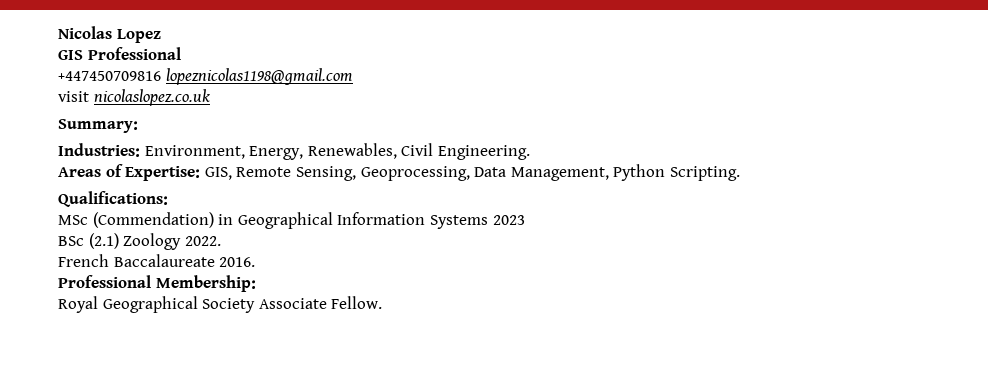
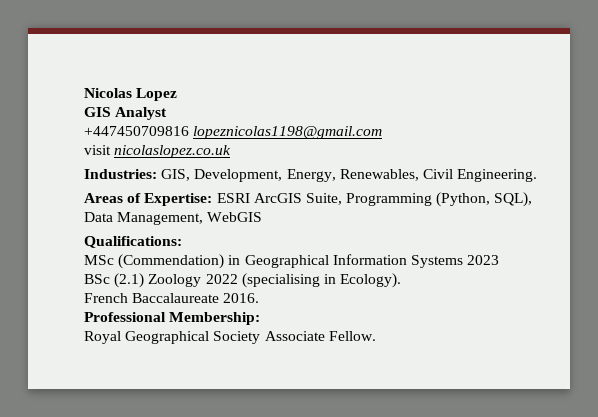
- GIS Professional
+ GIS Analyst
- Summary:
- Industries: Environment, Energy, Renewables, Civil Engineering.
+ Industries: GIS, Development, Energy, Renewables, Civil Engineering.
- Areas of Expertise: GIS, Remote Sensing, Geoprocessing, Data Management, Python Scripting.
+ Areas of Expertise: ESRI ArcGIS Suite, Programming (Python, SQL), Data Management, WebGIS
- BSc (2.1) Zoology 2022.
+ BSc (2.1) Zoology 2022 (specialising in Ecology).

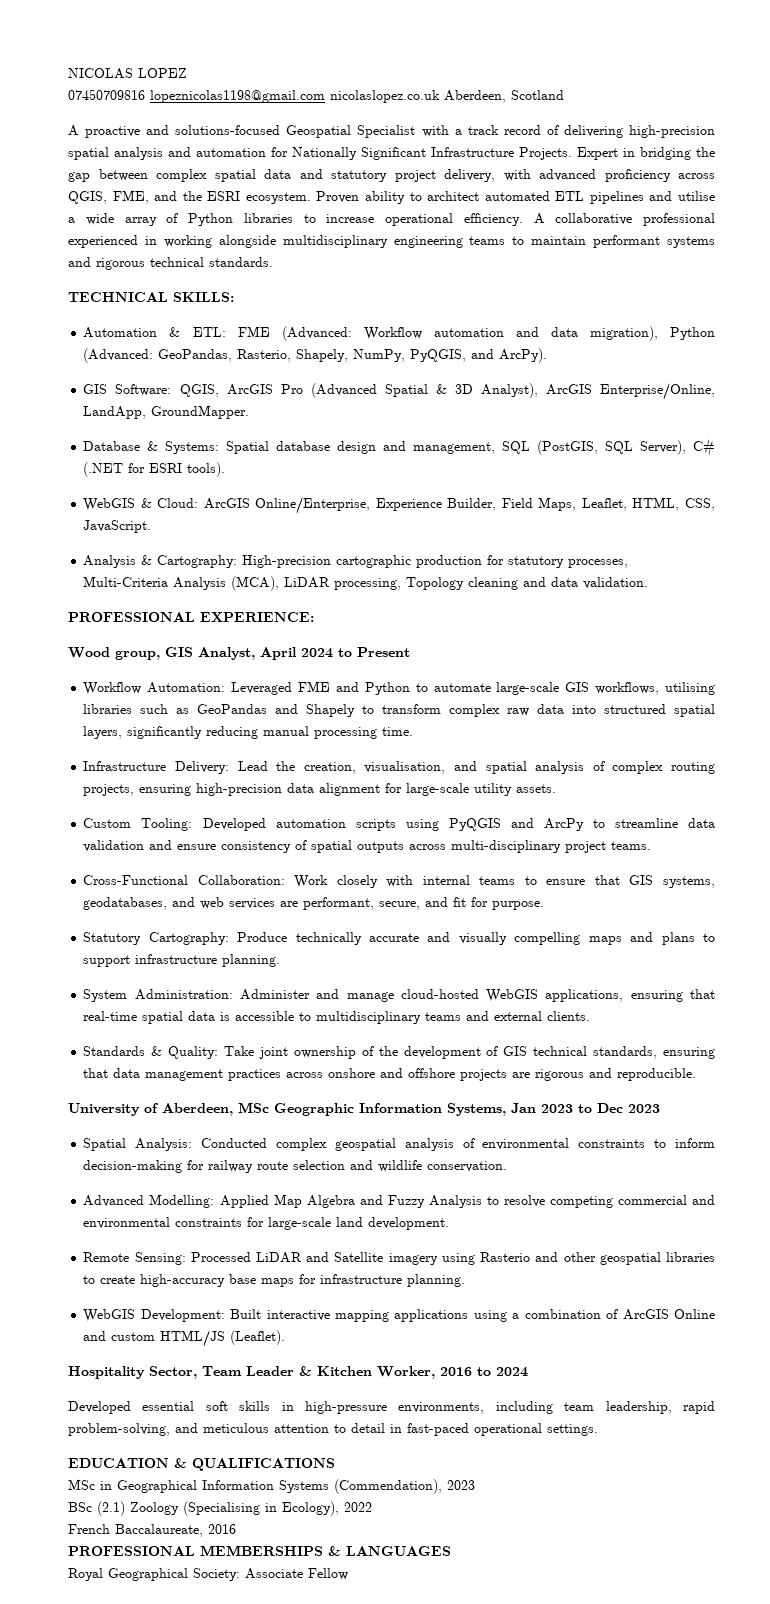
- Nicolas Lopez
- GIS Analyst
- +447450709816 lopeznicolas1198@gmail.com
- visit nicolaslopez.co.uk
- Industries: GIS, Development, Energy, Renewables, Civil Engineering.
- Areas of Expertise: ESRI ArcGIS Suite, Programming (Python, SQL), Data Management, WebGIS
- Qualifications:
- MSc (Commendation) in Geographical Information Systems 2023
+ NICOLAS LOPEZ
+ 07450709816 lopeznicolas1198@gmail.com nicolaslopez.co.uk Aberdeen, Scotland
+ A proactive and solutions-focused Geospatial Specialist with a track record of delivering high-precision spatial analysis and automation for Nationally Significant Infrastructure Projects. Expert in bridging the gap between complex spatial data and statutory project delivery, with advanced proficiency across QGIS, FME, and the ESRI ecosystem. Proven ability to architect automated ETL pipelines and utilise a wide array of Python libraries to increase operational efficiency. A collaborative professional experienced in working alongside multidisciplinary engineering teams to maintain performant systems and rigorous technical standards.
+ TECHNICAL SKILLS:
+ Automation & ETL: FME (Advanced: Workflow automation and data migration), Python (Advanced: GeoPandas, Rasterio, Shapely, NumPy, PyQGIS, and ArcPy).
+ GIS Software: QGIS, ArcGIS Pro (Advanced Spatial & 3D Analyst), ArcGIS Enterprise/Online, LandApp, GroundMapper.
+ Database & Systems: Spatial database design and management, SQL (PostGIS, SQL Server), C# (.NET for ESRI tools).
+ WebGIS & Cloud: ArcGIS Online/Enterprise, Experience Builder, Field Maps, Leaflet, HTML, CSS, JavaScript.
+ Analysis & Cartography: High-precision cartographic production for statutory processes, Multi-Criteria Analysis (MCA), LiDAR processing, Topology cleaning and data validation.
+ PROFESSIONAL EXPERIENCE:
+ Wood group, GIS Analyst, April 2024 to Present
+ Workflow Automation: Leveraged FME and Python to automate large-scale GIS workflows, utilising libraries such as GeoPandas and Shapely to transform complex raw data into structured spatial layers, significantly reducing manual processing time.
+ Infrastructure Delivery: Lead the creation, visualisation, and spatial analysis of complex routing projects, ensuring high-precision data alignment for large-scale utility assets.
+ Custom Tooling: Developed automation scripts using PyQGIS and ArcPy to streamline data validation and ensure consistency of spatial outputs across multi-disciplinary project teams.
+ Cross-Functional Collaboration: Work closely with internal teams to ensure that GIS systems, geodatabases, and web services are performant, secure, and fit for purpose.
+ Statutory Cartography: Produce technically accurate and visually compelling maps and plans to support infrastructure planning.
+ System Administration: Administer and manage cloud-hosted WebGIS applications, ensuring that real-time spatial data is accessible to multidisciplinary teams and external clients.
+ Standards & Quality: Take joint ownership of the development of GIS technical standards, ensuring that data management practices across onshore and offshore projects are rigorous and reproducible.
+ University of Aberdeen, MSc Geographic Information Systems, Jan 2023 to Dec 2023
+ Spatial Analysis: Conducted complex geospatial analysis of environmental constraints to inform decision-making for railway route selection and wildlife conservation.
+ Advanced Modelling: Applied Map Algebra and Fuzzy Analysis to resolve competing commercial and environmental constraints for large-scale land development.
+ Remote Sensing: Processed LiDAR and Satellite imagery using Rasterio and other geospatial libraries to create high-accuracy base maps for infrastructure planning.
+ WebGIS Development: Built interactive mapping applications using a combination of ArcGIS Online and custom HTML/JS (Leaflet).
+ Hospitality Sector, Team Leader & Kitchen Worker, 2016 to 2024
+ Developed essential soft skills in high-pressure environments, including team leadership, rapid problem-solving, and meticulous attention to detail in fast-paced operational settings.
+ EDUCATION & QUALIFICATIONS
+ MSc in Geographical Information Systems (Commendation), 2023
- BSc (2.1) Zoology 2022 (specialising in Ecology).
- French Baccalaureate 2016.
- Professional Membership:
+ BSc (2.1) Zoology (Specialising in Ecology), 2022
+ French Baccalaureate, 2016
+ PROFESSIONAL MEMBERSHIPS & LANGUAGES
- Royal Geographical Society Associate Fellow.
+ Royal Geographical Society: Associate Fellow

